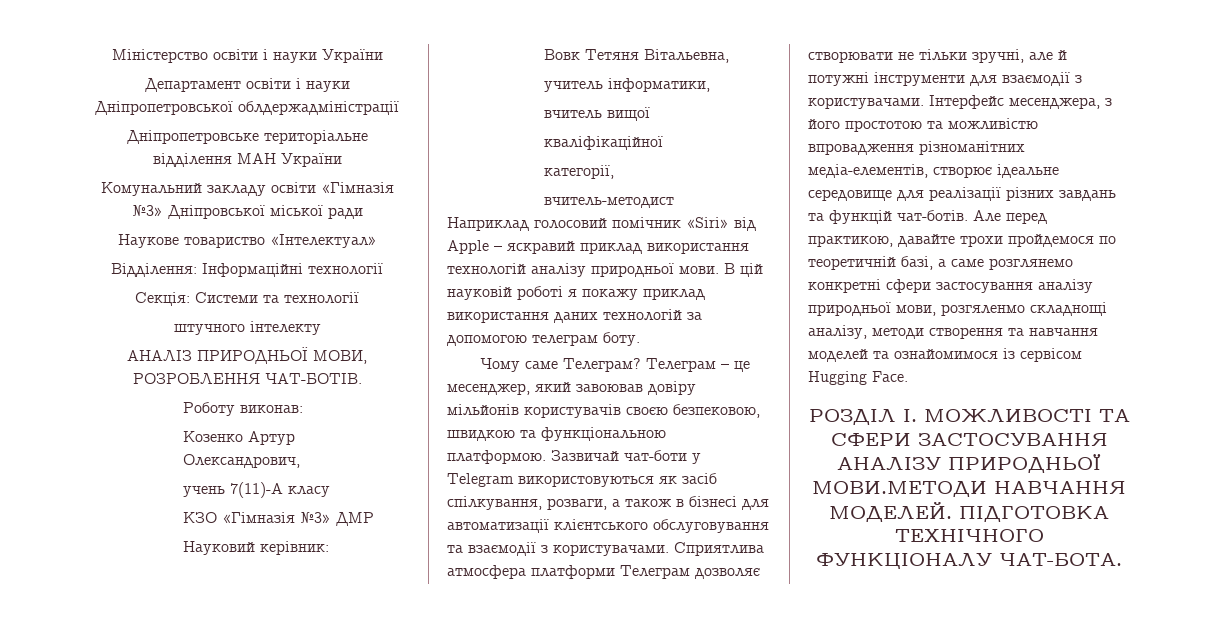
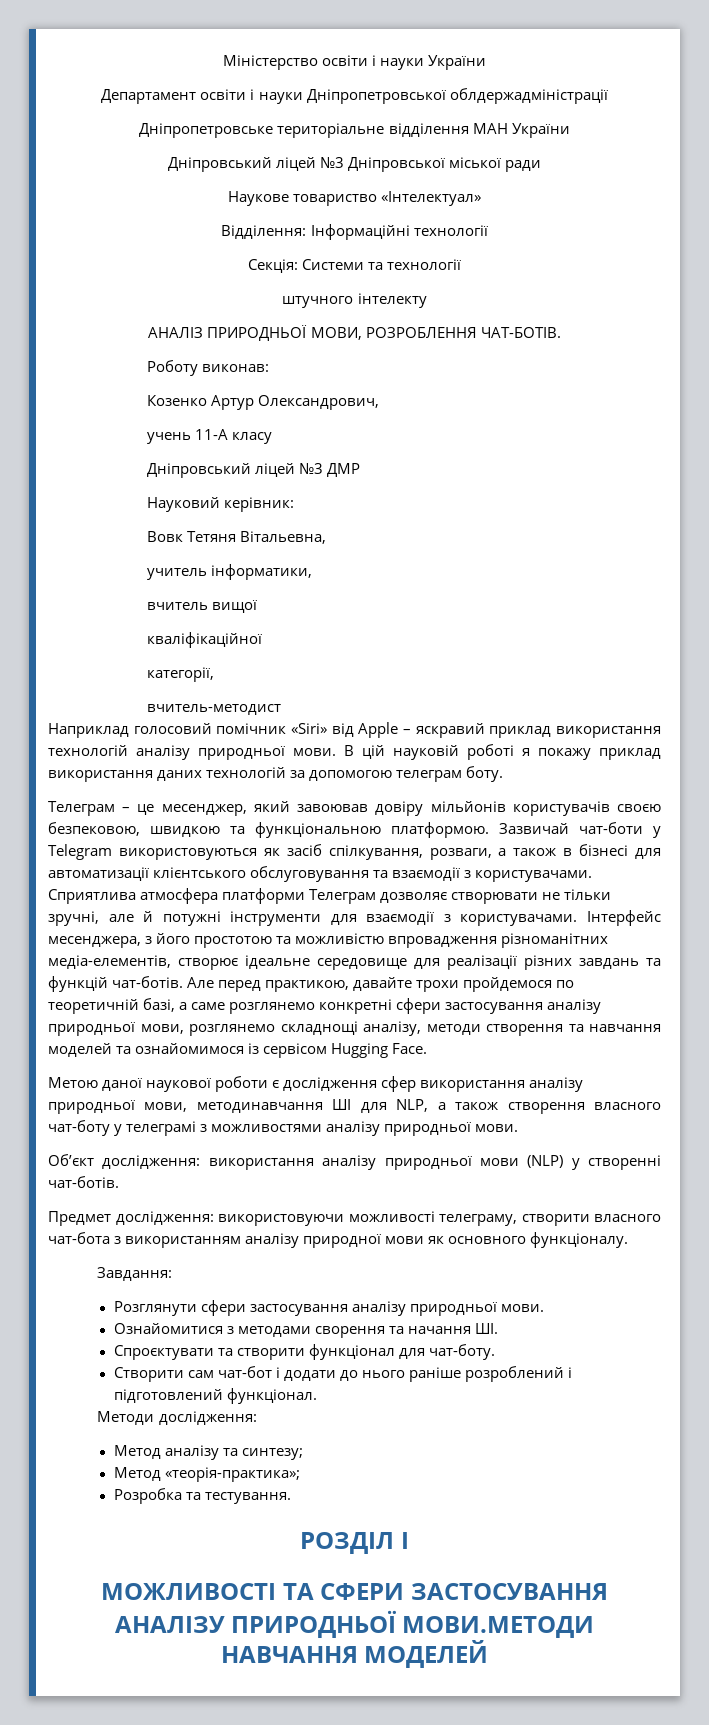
- Комунальний закладу освіти «Гімназія №3» Дніпровської міської ради
+ Дніпровський ліцей №3 Дніпровської міської ради
- учень 7(11)-А класу
+ учень 11-А класу
- КЗО «Гімназія №3» ДМР
+ Дніпровський ліцей №3 ДМР
- Чому саме Телеграм?
- Але перед практикою, давайте трохи пройдемося по теоретичній базі, а саме розглянемо конкретні сфери застосування аналізу природньої мови, розгяленмо складнощі аналізу, методи створення та навчання моделей та ознайомимося із сервісом Hugging Face.
+ Але перед практикою, давайте трохи пройдемося по теоретичній базі, а саме розглянемо конкретні сфери застосування аналізу природньої мови, розглянемо складнощі аналізу, методи створення та навчання моделей та ознайомимося із сервісом Hugging Face.
+ Метою даної наукової роботи є дослідження сфер використання аналізу природньої мови, методинавчання ШІ для NLP, а також створення власного чат-боту у телеграмі з можливостями аналізу природньої мови.
+ Об’єкт дослідження: використання аналізу природньої мови (NLP) у створенні чат-ботів.
+ Предмет дослідження: використовуючи можливості телеграму, створити власного чат-бота з використанням аналізу природної мови як основного функціоналу.
+ Завдання:
+ Розглянути сфери застосування аналізу природньої мови.
+ Ознайомитися з методами сворення та начання ШІ.
+ Спроєктувати та створити функціонал для чат-боту.
+ Створити сам чат-бот і додати до нього раніше розроблений і підготовлений функціонал.
+ Методи дослідження:
+ Метод аналізу та синтезу;
+ Метод «теорія-практика»;
+ Розробка та тестування.
- РОЗДІЛ І. МОЖЛИВОСТІ ТА СФЕРИ ЗАСТОСУВАННЯ АНАЛІЗУ ПРИРОДНЬОЇ МОВИ.МЕТОДИ НАВЧАННЯ МОДЕЛЕЙ. ПІДГОТОВКА ТЕХНІЧНОГО ФУНКЦІОНАЛУ ЧАТ-БОТА.
+ РОЗДІЛ І
+ МОЖЛИВОСТІ ТА СФЕРИ ЗАСТОСУВАННЯ АНАЛІЗУ ПРИРОДНЬОЇ МОВИ.МЕТОДИ НАВЧАННЯ МОДЕЛЕЙ

